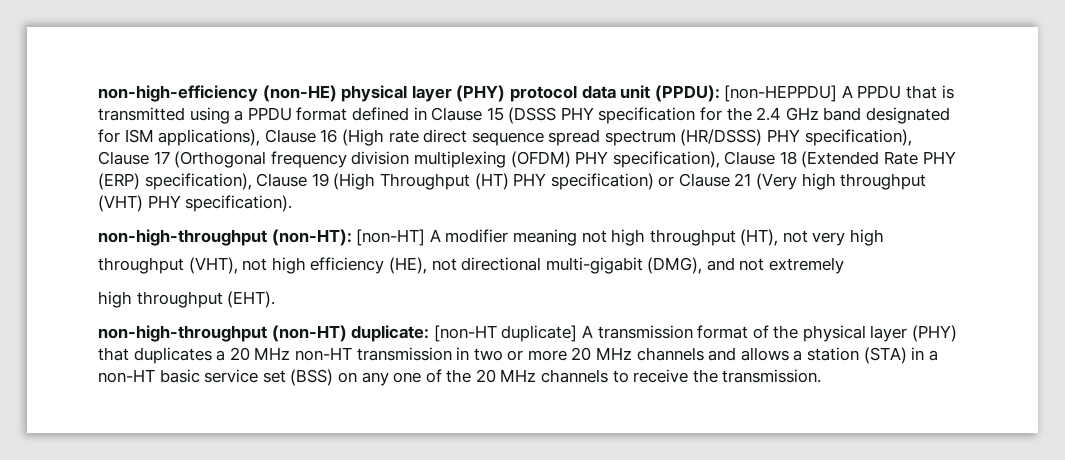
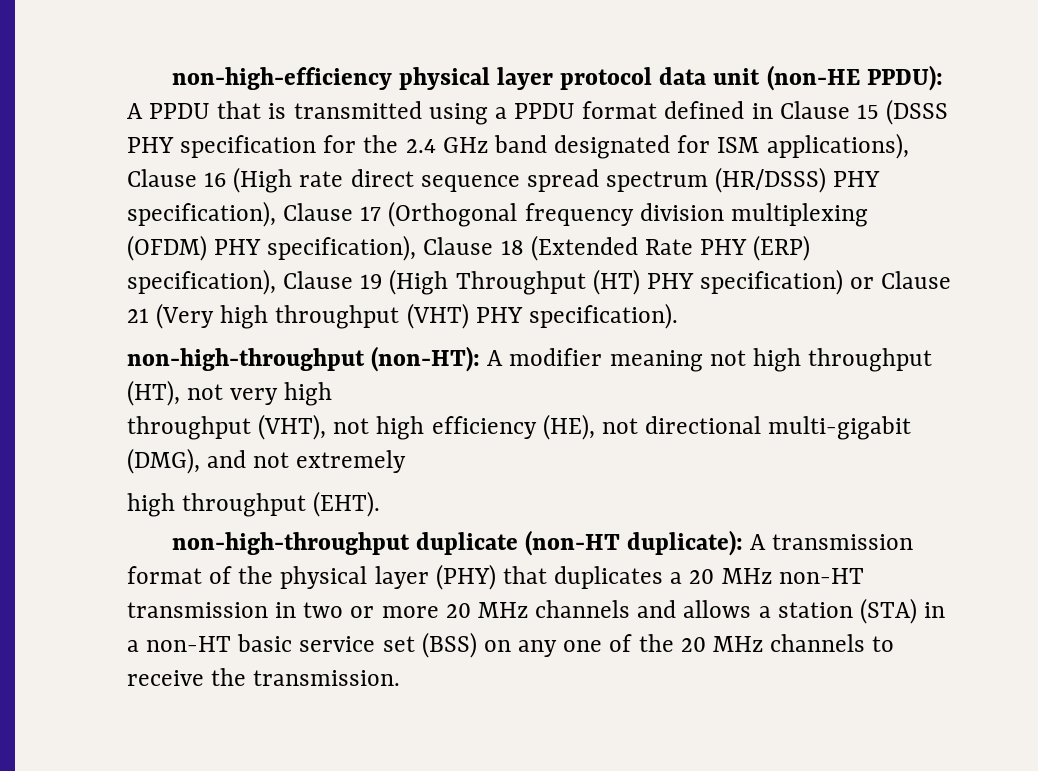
- non-high-efficiency (non-HE) physical layer (PHY) protocol data unit (PPDU): [non-HEPPDU] A PPDU that is transmitted using a PPDU format defined in Clause 15 (DSSS PHY specification for the 2.4 GHz band designated for ISM applications), Clause 16 (High rate direct sequence spread spectrum (HR/DSSS) PHY specification), Clause 17 (Orthogonal frequency division multiplexing (OFDM) PHY specification), Clause 18 (Extended Rate PHY (ERP) specification), Clause 19 (High Throughput (HT) PHY specification) or Clause 21 (Very high throughput (VHT) PHY specification).
+ non-high-efficiency physical layer protocol data unit (non-HE PPDU): A PPDU that is transmitted using a PPDU format defined in Clause 15 (DSSS PHY specification for the 2.4 GHz band designated for ISM applications), Clause 16 (High rate direct sequence spread spectrum (HR/DSSS) PHY specification), Clause 17 (Orthogonal frequency division multiplexing (OFDM) PHY specification), Clause 18 (Extended Rate PHY (ERP) specification), Clause 19 (High Throughput (HT) PHY specification) or Clause 21 (Very high throughput (VHT) PHY specification).
- non-high-throughput (non-HT): [non-HT] A modifier meaning not high throughput (HT), not very high
+ non-high-throughput (non-HT): A modifier meaning not high throughput (HT), not very high
- non-high-throughput (non-HT) duplicate: [non-HT duplicate] A transmission format of the physical layer (PHY) that duplicates a 20 MHz non-HT transmission in two or more 20 MHz channels and allows a station (STA) in a non-HT basic service set (BSS) on any one of the 20 MHz channels to receive the transmission.
+ non-high-throughput duplicate (non-HT duplicate): A transmission format of the physical layer (PHY) that duplicates a 20 MHz non-HT transmission in two or more 20 MHz channels and allows a station (STA) in a non-HT basic service set (BSS) on any one of the 20 MHz channels to receive the transmission.

